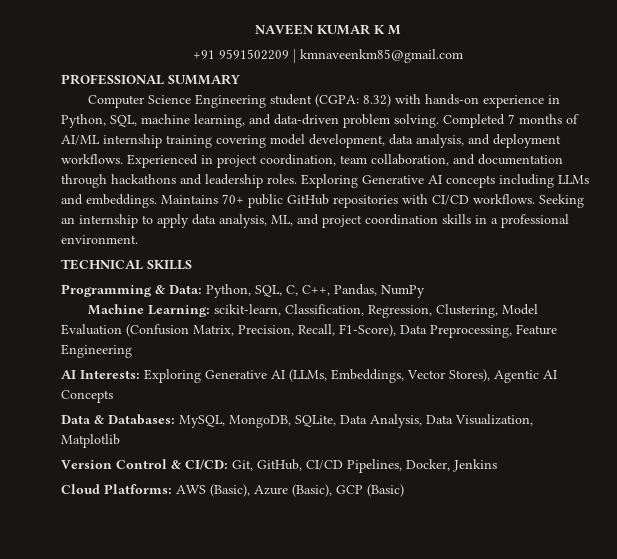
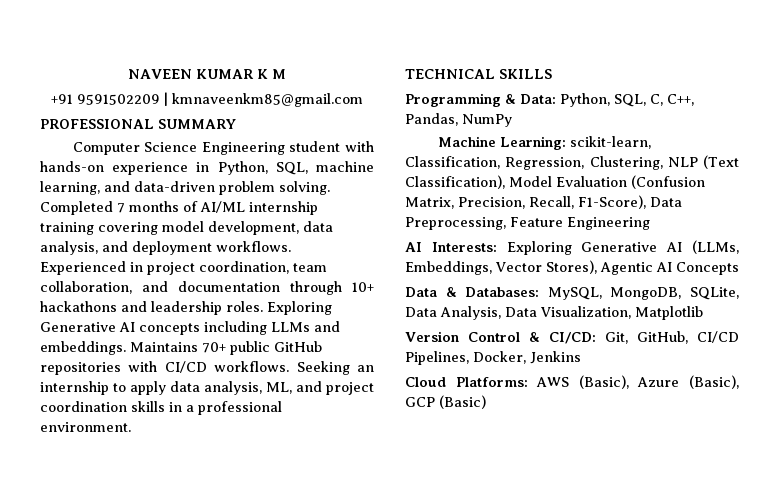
- Computer Science Engineering student (CGPA: 8.32) with hands-on experience in Python, SQL, machine learning, and data-driven problem solving.
+ Computer Science Engineering student with hands-on experience in Python, SQL, machine learning, and data-driven problem solving.
- Experienced in project coordination, team collaboration, and documentation through hackathons and leadership roles.
+ Experienced in project coordination, team collaboration, and documentation through 10+ hackathons and leadership roles.
- Machine Learning: scikit-learn, Classification, Regression, Clustering, Model Evaluation (Confusion Matrix, Precision, Recall, F1-Score), Data Preprocessing, Feature Engineering
+ Machine Learning: scikit-learn, Classification, Regression, Clustering, NLP (Text Classification), Model Evaluation (Confusion Matrix, Precision, Recall, F1-Score), Data Preprocessing, Feature Engineering

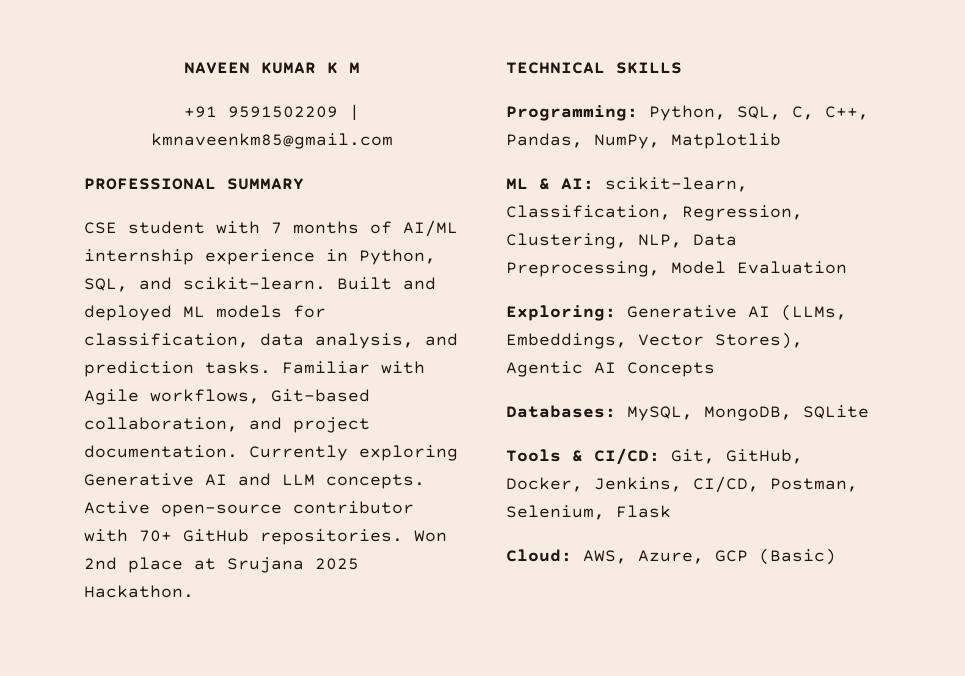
- Computer Science Engineering student with hands-on experience in Python, SQL, machine learning, and data-driven problem solving. Completed 7 months of AI/ML internship training covering model development, data analysis, and deployment workflows. Experienced in project coordination, team collaboration, and documentation through 10+ hackathons and leadership roles. Exploring Generative AI concepts including LLMs and embeddings. Maintains 70+ public GitHub repositories with CI/CD workflows. Seeking an internship to apply data analysis, ML, and project coordination skills in a professional environment.
+ CSE student with 7 months of AI/ML internship experience in Python, SQL, and scikit-learn. Built and deployed ML models for classification, data analysis, and prediction tasks. Familiar with Agile workflows, Git-based collaboration, and project documentation. Currently exploring Generative AI and LLM concepts. Active open-source contributor with 70+ GitHub repositories. Won 2nd place at Srujana 2025 Hackathon.
- Programming & Data: Python, SQL, C, C++, Pandas, NumPy
- Machine Learning: scikit-learn, Classification, Regression, Clustering, NLP (Text Classification), Model Evaluation (Confusion Matrix, Precision, Recall, F1-Score), Data Preprocessing, Feature Engineering
- AI Interests: Exploring Generative AI (LLMs, Embeddings, Vector Stores), Agentic AI Concepts
+ Programming: Python, SQL, C, C++, Pandas, NumPy, Matplotlib
+ ML & AI: scikit-learn, Classification, Regression, Clustering, NLP, Data Preprocessing, Model Evaluation
+ Exploring: Generative AI (LLMs, Embeddings, Vector Stores), Agentic AI Concepts
- Data & Databases: MySQL, MongoDB, SQLite, Data Analysis, Data Visualization, Matplotlib
- Version Control & CI/CD: Git, GitHub, CI/CD Pipelines, Docker, Jenkins
- Cloud Platforms: AWS (Basic), Azure (Basic), GCP (Basic)
+ Databases: MySQL, MongoDB, SQLite
+ Tools & CI/CD: Git, GitHub, Docker, Jenkins, CI/CD, Postman, Selenium, Flask
+ Cloud: AWS, Azure, GCP (Basic)

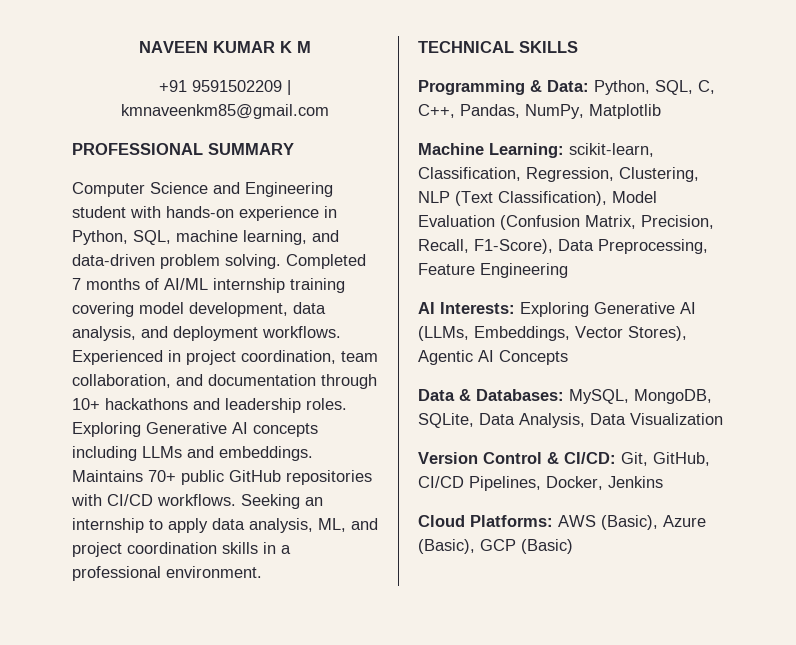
- CSE student with 7 months of AI/ML internship experience in Python, SQL, and scikit-learn. Built and deployed ML models for classification, data analysis, and prediction tasks. Familiar with Agile workflows, Git-based collaboration, and project documentation. Currently exploring Generative AI and LLM concepts. Active open-source contributor with 70+ GitHub repositories. Won 2nd place at Srujana 2025 Hackathon.
+ Computer Science and Engineering student with hands-on experience in Python, SQL, machine learning, and data-driven problem solving. Completed 7 months of AI/ML internship training covering model development, data analysis, and deployment workflows. Experienced in project coordination, team collaboration, and documentation through 10+ hackathons and leadership roles. Exploring Generative AI concepts including LLMs and embeddings. Maintains 70+ public GitHub repositories with CI/CD workflows. Seeking an internship to apply data analysis, ML, and project coordination skills in a professional environment.
- Programming: Python, SQL, C, C++, Pandas, NumPy, Matplotlib
+ Programming & Data: Python, SQL, C, C++, Pandas, NumPy, Matplotlib
- ML & AI: scikit-learn, Classification, Regression, Clustering, NLP, Data Preprocessing, Model Evaluation
- Exploring: Generative AI (LLMs, Embeddings, Vector Stores), Agentic AI Concepts
+ Machine Learning: scikit-learn, Classification, Regression, Clustering, NLP (Text Classification), Model Evaluation (Confusion Matrix, Precision, Recall, F1-Score), Data Preprocessing, Feature Engineering
+ AI Interests: Exploring Generative AI (LLMs, Embeddings, Vector Stores), Agentic AI Concepts
- Databases: MySQL, MongoDB, SQLite
- Tools & CI/CD: Git, GitHub, Docker, Jenkins, CI/CD, Postman, Selenium, Flask
- Cloud: AWS, Azure, GCP (Basic)
+ Data & Databases: MySQL, MongoDB, SQLite, Data Analysis, Data Visualization
+ Version Control & CI/CD: Git, GitHub, CI/CD Pipelines, Docker, Jenkins
+ Cloud Platforms: AWS (Basic), Azure (Basic), GCP (Basic)

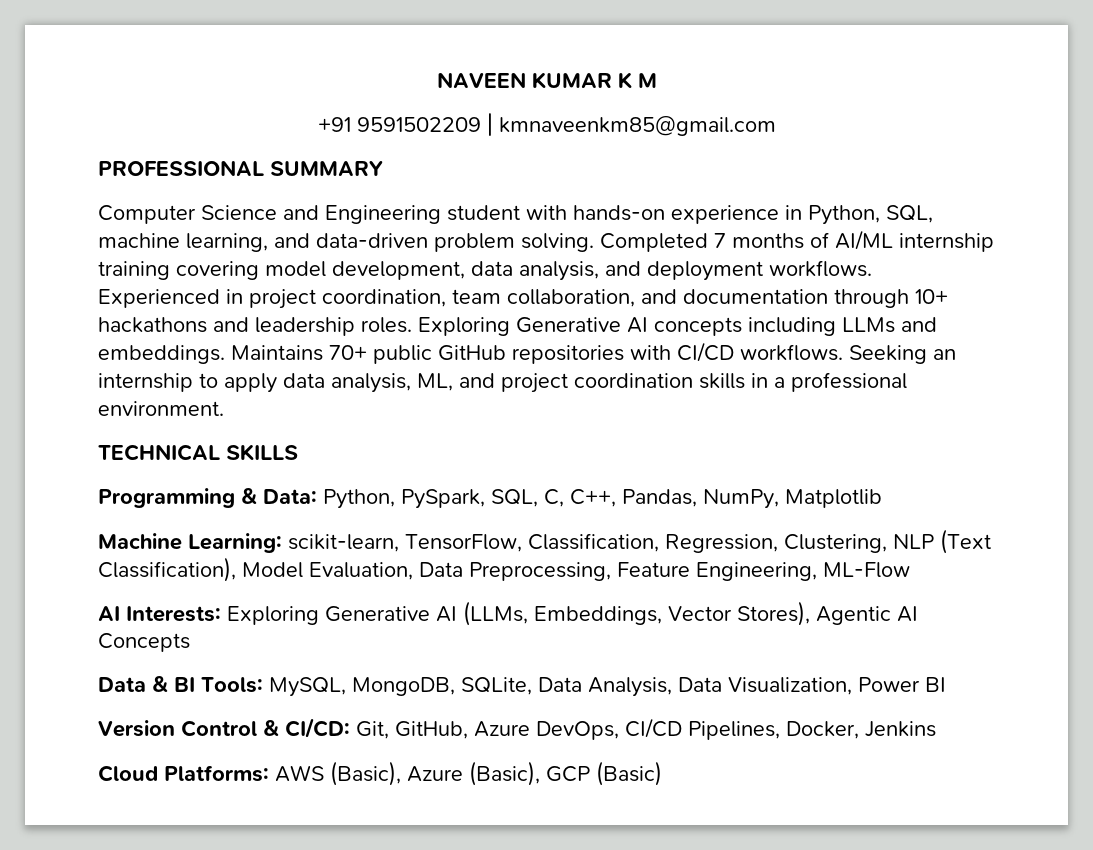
- Programming & Data: Python, SQL, C, C++, Pandas, NumPy, Matplotlib
+ Programming & Data: Python, PySpark, SQL, C, C++, Pandas, NumPy, Matplotlib
- Machine Learning: scikit-learn, Classification, Regression, Clustering, NLP (Text Classification), Model Evaluation (Confusion Matrix, Precision, Recall, F1-Score), Data Preprocessing, Feature Engineering
+ Machine Learning: scikit-learn, TensorFlow, Classification, Regression, Clustering, NLP (Text Classification), Model Evaluation, Data Preprocessing, Feature Engineering, ML-Flow
- Data & Databases: MySQL, MongoDB, SQLite, Data Analysis, Data Visualization
+ Data & BI Tools: MySQL, MongoDB, SQLite, Data Analysis, Data Visualization, Power BI
- Version Control & CI/CD: Git, GitHub, CI/CD Pipelines, Docker, Jenkins
+ Version Control & CI/CD: Git, GitHub, Azure DevOps, CI/CD Pipelines, Docker, Jenkins

